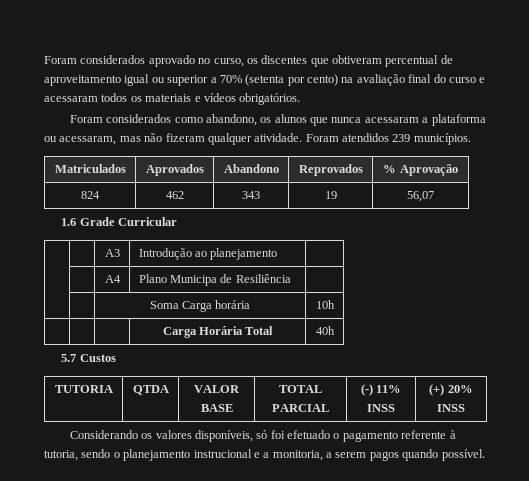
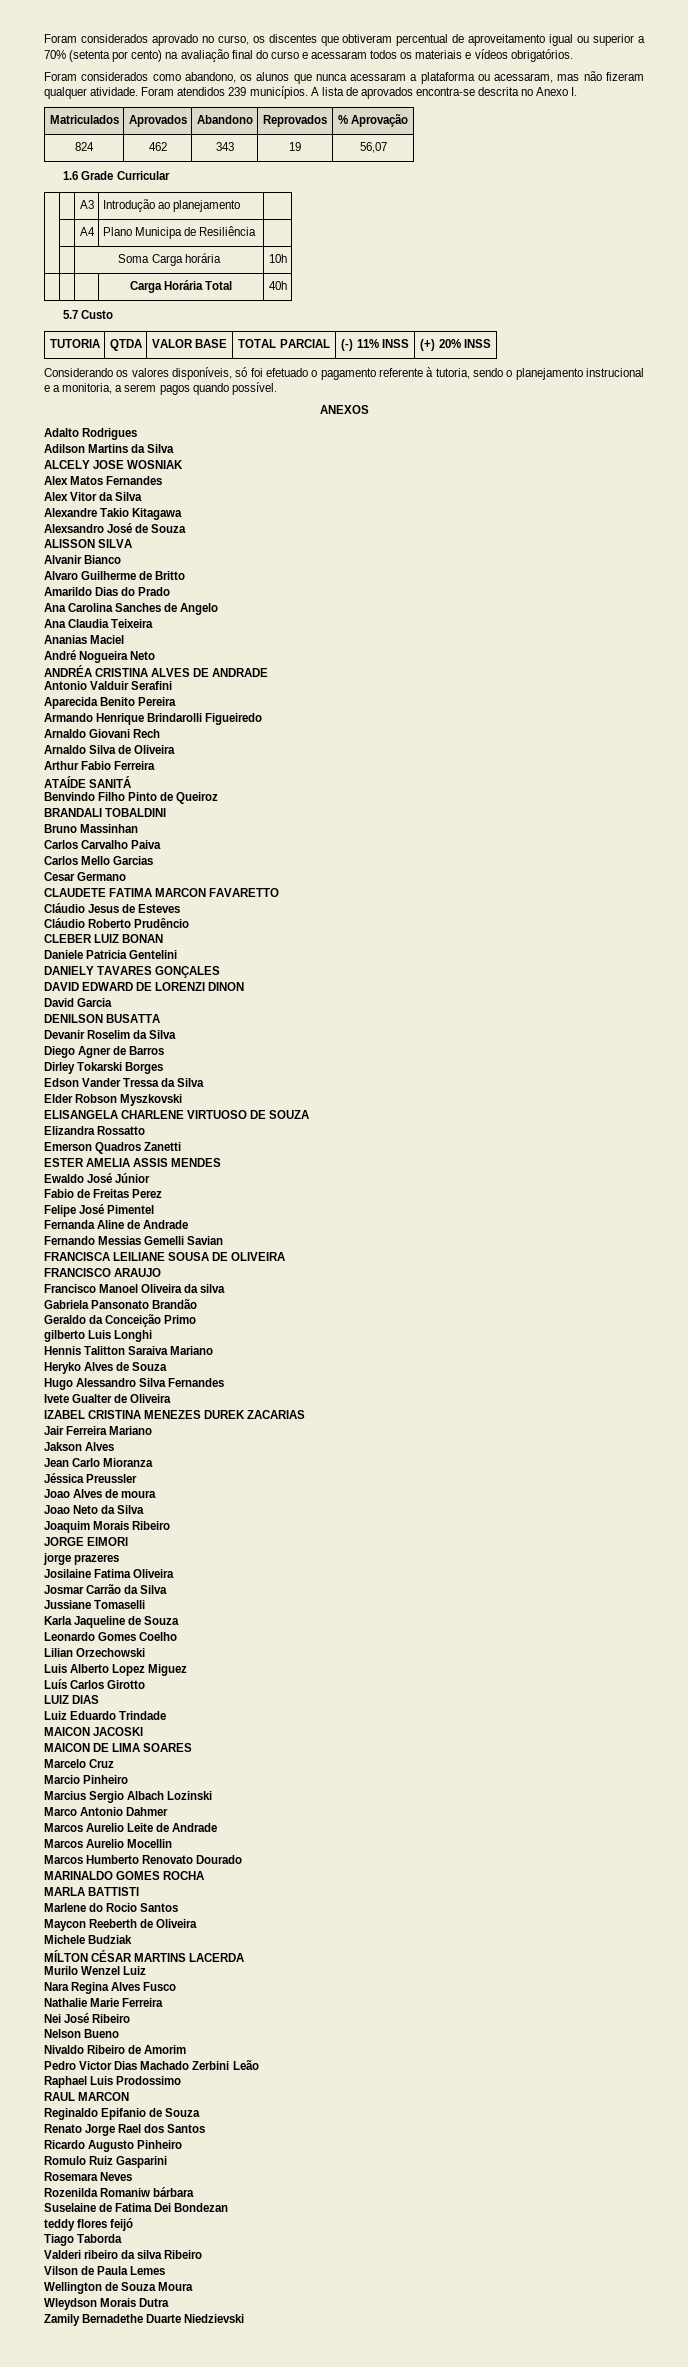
+ A lista de aprovados encontra-se descrita no Anexo I.
- 5.7 Custos
+ 5.7 Custo
+ ANEXOS
+ Adalto Rodrigues
+ Adilson Martins da Silva
+ ALCELY JOSE WOSNIAK
+ Alex Matos Fernandes
+ Alex Vitor da Silva
+ Alexandre Takio Kitagawa
+ Alexsandro José de Souza
+ ALISSON SILVA
+ Alvanir Bianco
+ Alvaro Guilherme de Britto
+ Amarildo Dias do Prado
+ Ana Carolina Sanches de Angelo
+ Ana Claudia Teixeira
+ Ananias Maciel
+ André Nogueira Neto
+ ANDRÉA CRISTINA ALVES DE ANDRADE
+ Antonio Valduir Serafini
+ Aparecida Benito Pereira
+ Armando Henrique Brindarolli Figueiredo
+ Arnaldo Giovani Rech
+ Arnaldo Silva de Oliveira
+ Arthur Fabio Ferreira
+ ATAÍDE SANITÁ
+ Benvindo Filho Pinto de Queiroz
+ BRANDALI TOBALDINI
+ Bruno Massinhan
+ Carlos Carvalho Paiva
+ Carlos Mello Garcias
+ Cesar Germano
+ CLAUDETE FATIMA MARCON FAVARETTO
+ Cláudio Jesus de Esteves
+ Cláudio Roberto Prudêncio
+ CLEBER LUIZ BONAN
+ Daniele Patricia Gentelini
+ DANIELY TAVARES GONÇALES
+ DAVID EDWARD DE LORENZI DINON
+ David Garcia
+ DENILSON BUSATTA
+ Devanir Roselim da Silva
+ Diego Agner de Barros
+ Dirley Tokarski Borges
+ Edson Vander Tressa da Silva
+ Elder Robson Myszkovski
+ ELISANGELA CHARLENE VIRTUOSO DE SOUZA
+ Elizandra Rossatto
+ Emerson Quadros Zanetti
+ ESTER AMELIA ASSIS MENDES
+ Ewaldo José Júnior
+ Fabio de Freitas Perez
+ Felipe José Pimentel
+ Fernanda Aline de Andrade
+ Fernando Messias Gemelli Savian
+ FRANCISCA LEILIANE SOUSA DE OLIVEIRA
+ FRANCISCO ARAUJO
+ Francisco Manoel Oliveira da silva
+ Gabriela Pansonato Brandão
+ Geraldo da Conceição Primo
+ gilberto Luis Longhi
+ Hennis Talitton Saraiva Mariano
+ Heryko Alves de Souza
+ Hugo Alessandro Silva Fernandes
+ Ivete Gualter de Oliveira
+ IZABEL CRISTINA MENEZES DUREK ZACARIAS
+ Jair Ferreira Mariano
+ Jakson Alves
+ Jean Carlo Mioranza
+ Jéssica Preussler
+ Joao Alves de moura
+ Joao Neto da Silva
+ Joaquim Morais Ribeiro
+ JORGE EIMORI
+ jorge prazeres
+ Josilaine Fatima Oliveira
+ Josmar Carrão da Silva
+ Jussiane Tomaselli
+ Karla Jaqueline de Souza
+ Leonardo Gomes Coelho
+ Lilian Orzechowski
+ Luis Alberto Lopez Miguez
+ Luís Carlos Girotto
+ LUIZ DIAS
+ Luiz Eduardo Trindade
+ MAICON JACOSKI
+ MAICON DE LIMA SOARES
+ Marcelo Cruz
+ Marcio Pinheiro
+ Marcius Sergio Albach Lozinski
+ Marco Antonio Dahmer
+ Marcos Aurelio Leite de Andrade
+ Marcos Aurelio Mocellin
+ Marcos Humberto Renovato Dourado
+ MARINALDO GOMES ROCHA
+ MARLA BATTISTI
+ Marlene do Rocio Santos
+ Maycon Reeberth de Oliveira
+ Michele Budziak
+ MÍLTON CÉSAR MARTINS LACERDA
+ Murilo Wenzel Luiz
+ Nara Regina Alves Fusco
+ Nathalie Marie Ferreira
+ Nei José Ribeiro
+ Nelson Bueno
+ Nivaldo Ribeiro de Amorim
+ Pedro Victor Dias Machado Zerbini Leão
+ Raphael Luis Prodossimo
+ RAUL MARCON
+ Reginaldo Epifanio de Souza
+ Renato Jorge Rael dos Santos
+ Ricardo Augusto Pinheiro
+ Romulo Ruiz Gasparini
+ Rosemara Neves
+ Rozenilda Romaniw bárbara
+ Suselaine de Fatima Dei Bondezan
+ teddy flores feijó
+ Tiago Taborda
+ Valderi ribeiro da silva Ribeiro
+ Vilson de Paula Lemes
+ Wellington de Souza Moura
+ Wleydson Morais Dutra
+ Zamily Bernadethe Duarte Niedzievski

